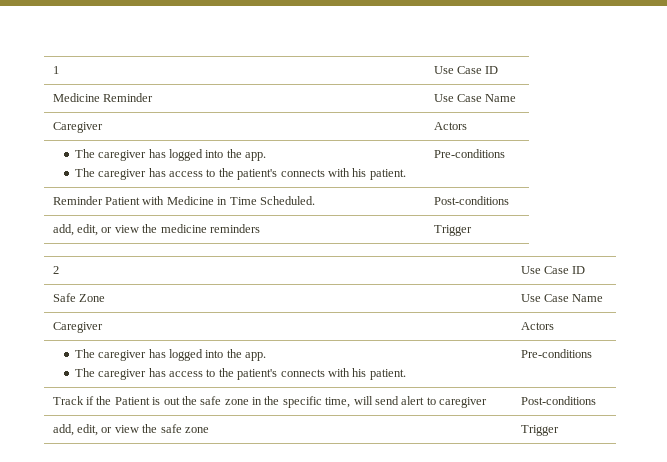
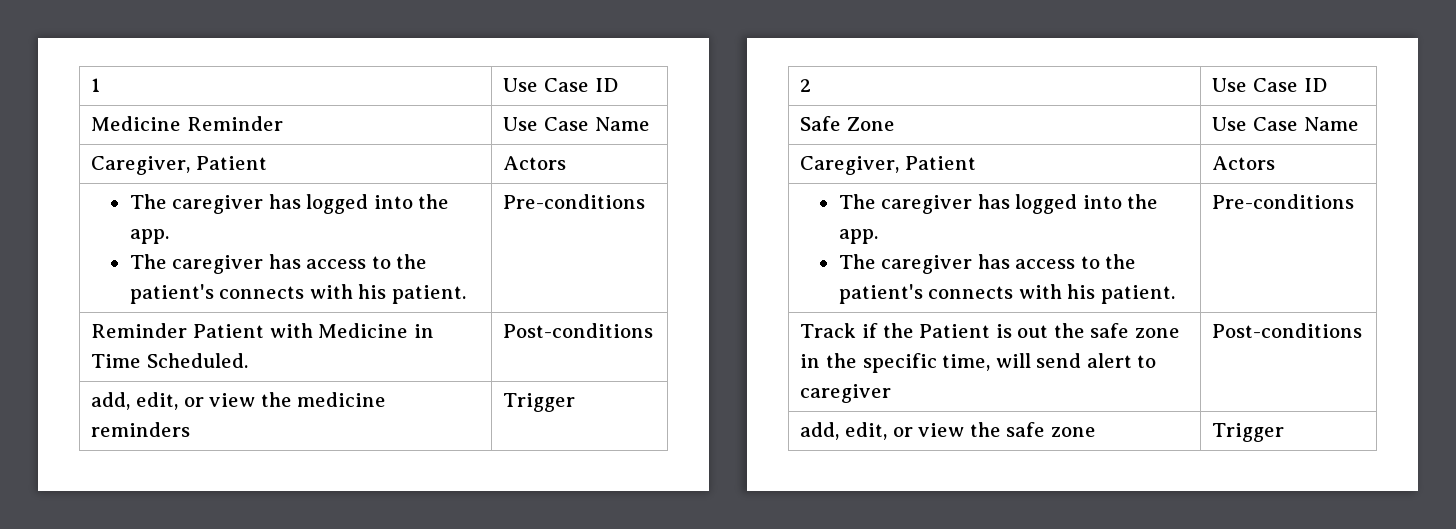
  Medicine Reminder | Use Case Name
- Caregiver | Actors
+ Caregiver, Patient | Actors
  Safe Zone | Use Case Name
- Caregiver | Actors
+ Caregiver, Patient | Actors

